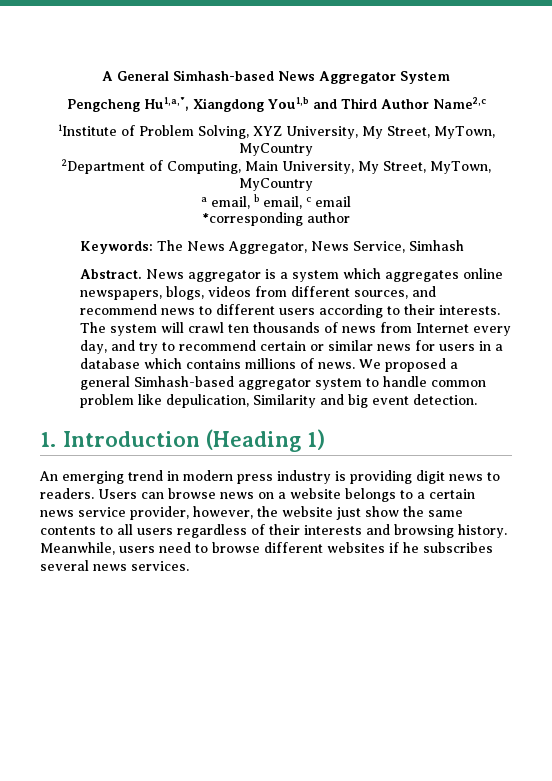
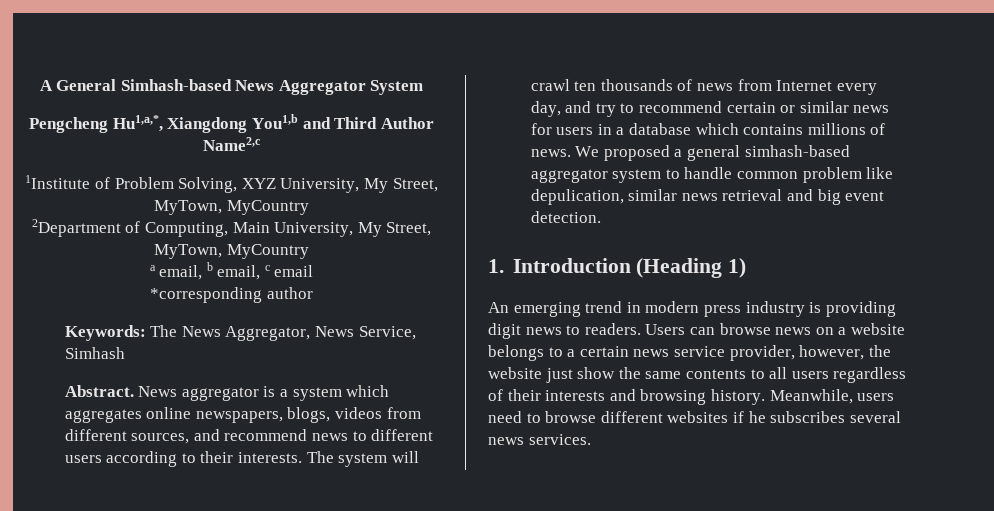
- We proposed a general Simhash-based aggregator system to handle common problem like depulication, Similarity and big event detection.
+ We proposed a general simhash-based aggregator system to handle common problem like depulication, similar news retrieval and big event detection.

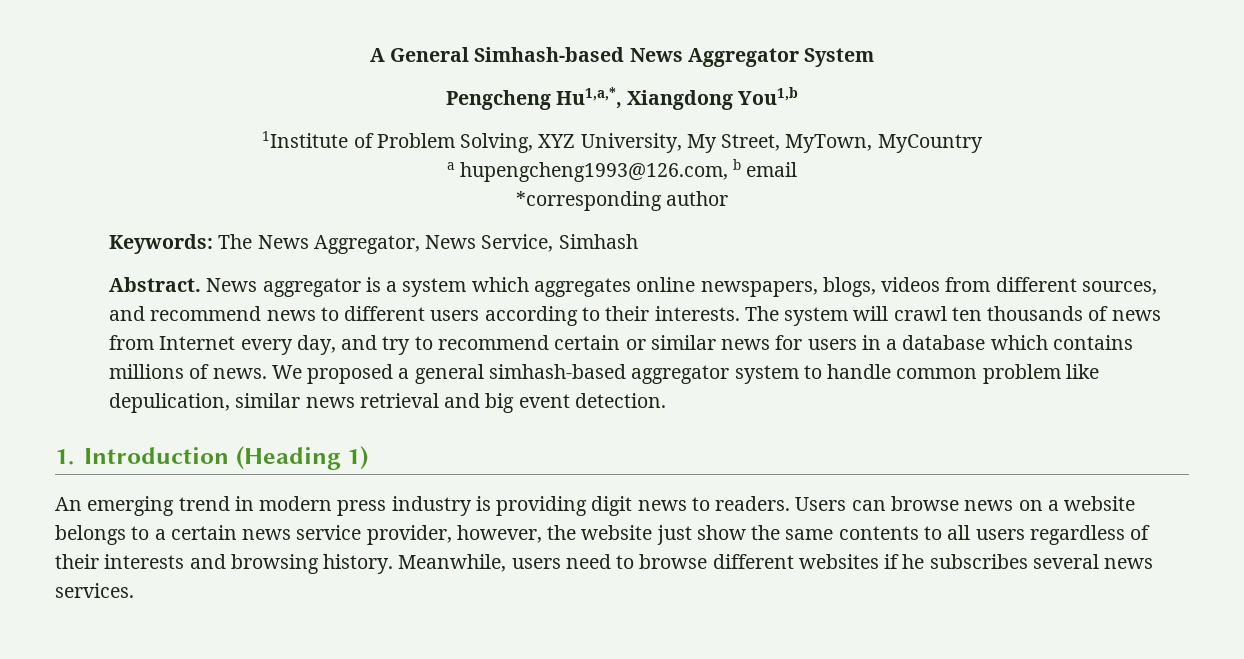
- Pengcheng Hu1,a,*, Xiangdong You1,b and Third Author Name2,c
+ Pengcheng Hu1,a,*, Xiangdong You1,b
- 2Department of Computing, Main University, My Street, MyTown, MyCountry
- a email, b email, c email
+ a hupengcheng1993@126.com, b email

